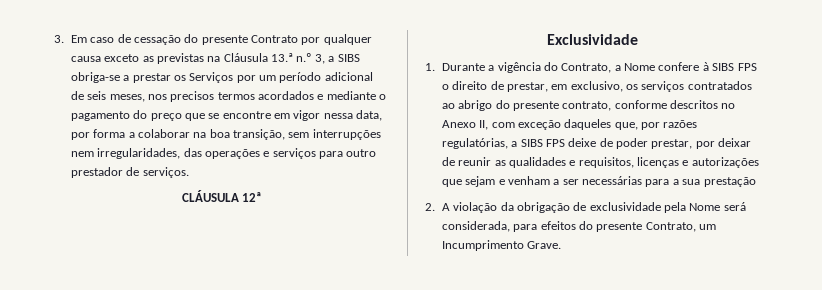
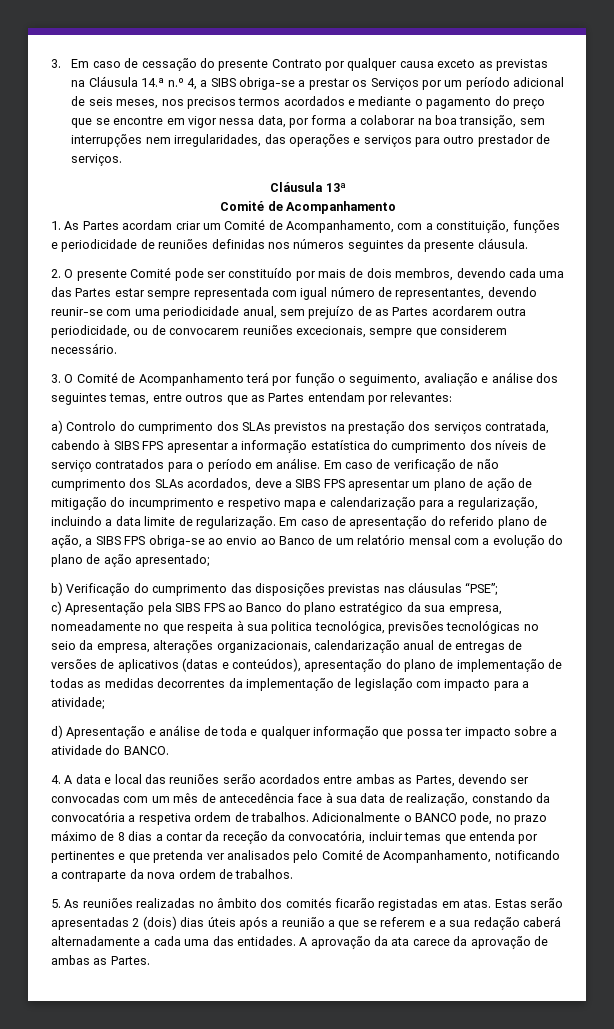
- 3. Em caso de cessação do presente Contrato por qualquer causa exceto as previstas na Cláusula 13.ª n.º 3, a SIBS obriga-se a prestar os Serviços por um período adicional de seis meses, nos precisos termos acordados e mediante o pagamento do preço que se encontre em vigor nessa data, por forma a colaborar na boa transição, sem interrupções nem irregularidades, das operações e serviços para outro prestador de serviços.
+ 3. Em caso de cessação do presente Contrato por qualquer causa exceto as previstas na Cláusula 14.ª n.º 4, a SIBS obriga-se a prestar os Serviços por um período adicional de seis meses, nos precisos termos acordados e mediante o pagamento do preço que se encontre em vigor nessa data, por forma a colaborar na boa transição, sem interrupções nem irregularidades, das operações e serviços para outro prestador de serviços.
- CLÁUSULA 12ª
- Exclusividade
- 1. Durante a vigência do Contrato, a Nome confere à SIBS FPS o direito de prestar, em exclusivo, os serviços contratados ao abrigo do presente contrato, conforme descritos no Anexo II, com exceção daqueles que, por razões regulatórias, a SIBS FPS deixe de poder prestar, por deixar de reunir as qualidades e requisitos, licenças e autorizações que sejam e venham a ser necessárias para a sua prestação
- 2. A violação da obrigação de exclusividade pela Nome será considerada, para efeitos do presente Contrato, um Incumprimento Grave.
+ Cláusula 13ª
+ Comité de Acompanhamento
+ 1. As Partes acordam criar um Comité de Acompanhamento, com a constituição, funções e periodicidade de reuniões definidas nos números seguintes da presente cláusula.
+ 2. O presente Comité pode ser constituído por mais de dois membros, devendo cada uma das Partes estar sempre representada com igual número de representantes, devendo reunir-se com uma periodicidade anual, sem prejuízo de as Partes acordarem outra periodicidade, ou de convocarem reuniões excecionais, sempre que considerem necessário.
+ 3. O Comité de Acompanhamento terá por função o seguimento, avaliação e análise dos seguintes temas, entre outros que as Partes entendam por relevantes:
+ a) Controlo do cumprimento dos SLAs previstos na prestação dos serviços contratada, cabendo à SIBS FPS apresentar a informação estatística do cumprimento dos níveis de serviço contratados para o período em análise. Em caso de verificação de não cumprimento dos SLAs acordados, deve a SIBS FPS apresentar um plano de ação de mitigação do incumprimento e respetivo mapa e calendarização para a regularização, incluindo a data limite de regularização. Em caso de apresentação do referido plano de ação, a SIBS FPS obriga-se ao envio ao Banco de um relatório mensal com a evolução do plano de ação apresentado;
+ b) Verificação do cumprimento das disposições previstas nas cláusulas “PSE”;
+ c) Apresentação pela SIBS FPS ao Banco do plano estratégico da sua empresa, nomeadamente no que respeita à sua politica tecnológica, previsões tecnológicas no seio da empresa, alterações organizacionais, calendarização anual de entregas de versões de aplicativos (datas e conteúdos), apresentação do plano de implementação de todas as medidas decorrentes da implementação de legislação com impacto para a atividade;
+ d) Apresentação e análise de toda e qualquer informação que possa ter impacto sobre a atividade do BANCO.
+ 4. A data e local das reuniões serão acordados entre ambas as Partes, devendo ser convocadas com um mês de antecedência face à sua data de realização, constando da convocatória a respetiva ordem de trabalhos. Adicionalmente o BANCO pode, no prazo máximo de 8 dias a contar da receção da convocatória, incluir temas que entenda por pertinentes e que pretenda ver analisados pelo Comité de Acompanhamento, notificando a contraparte da nova ordem de trabalhos.
+ 5. As reuniões realizadas no âmbito dos comités ficarão registadas em atas. Estas serão apresentadas 2 (dois) dias úteis após a reunião a que se referem e a sua redação caberá alternadamente a cada uma das entidades. A aprovação da ata carece da aprovação de ambas as Partes.

